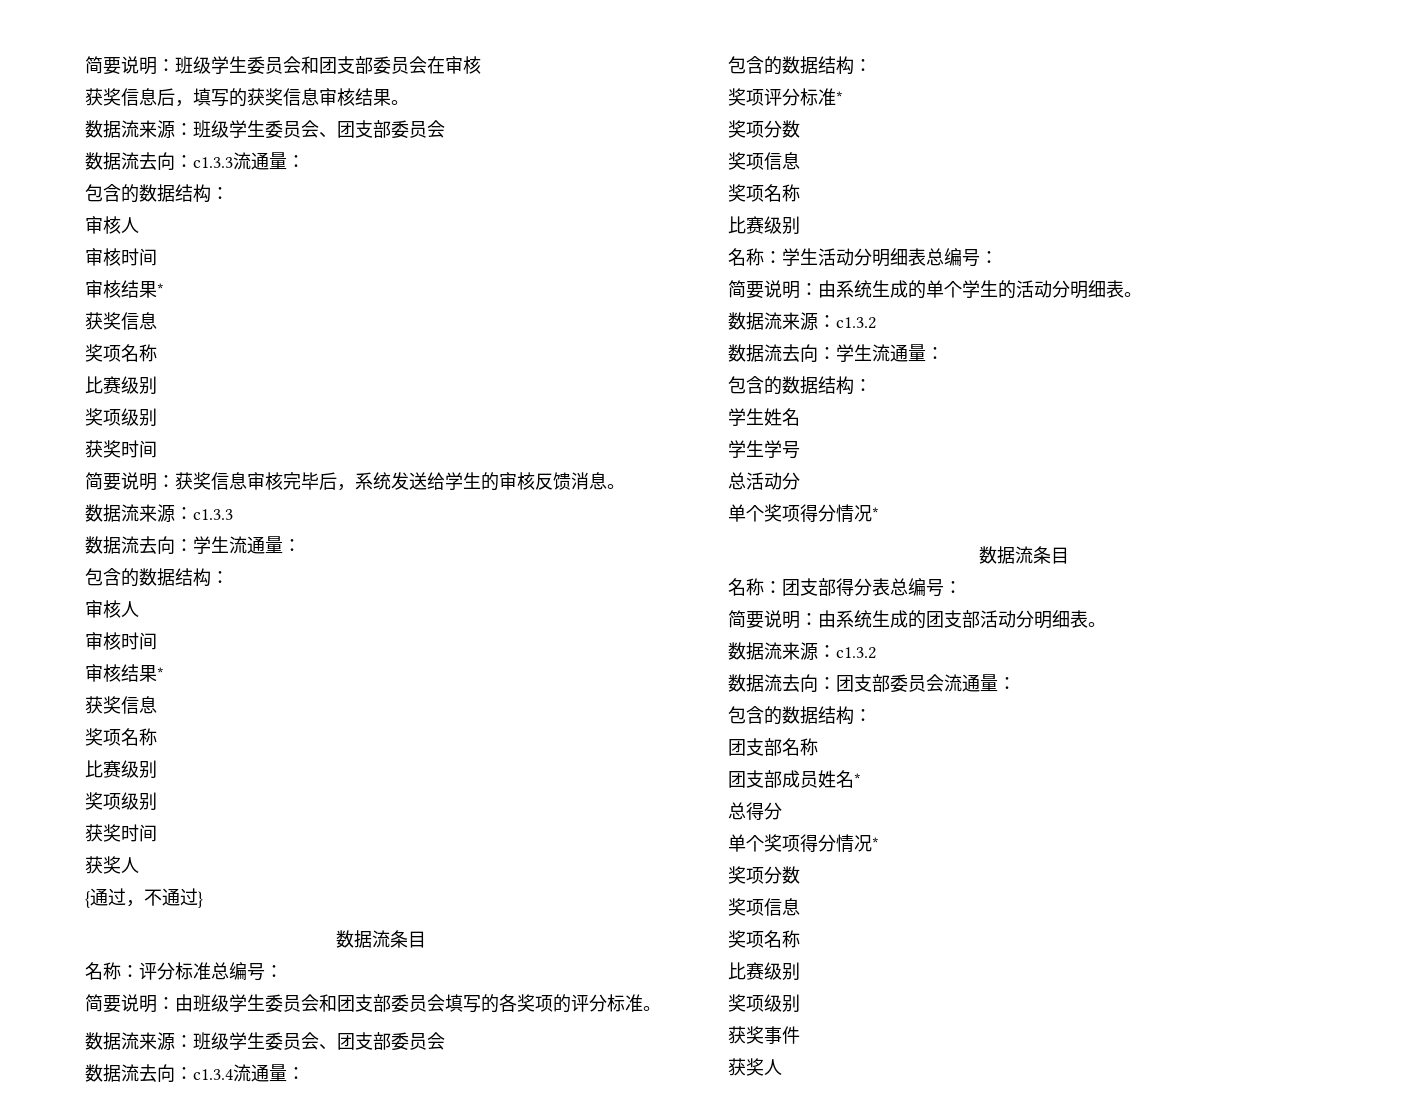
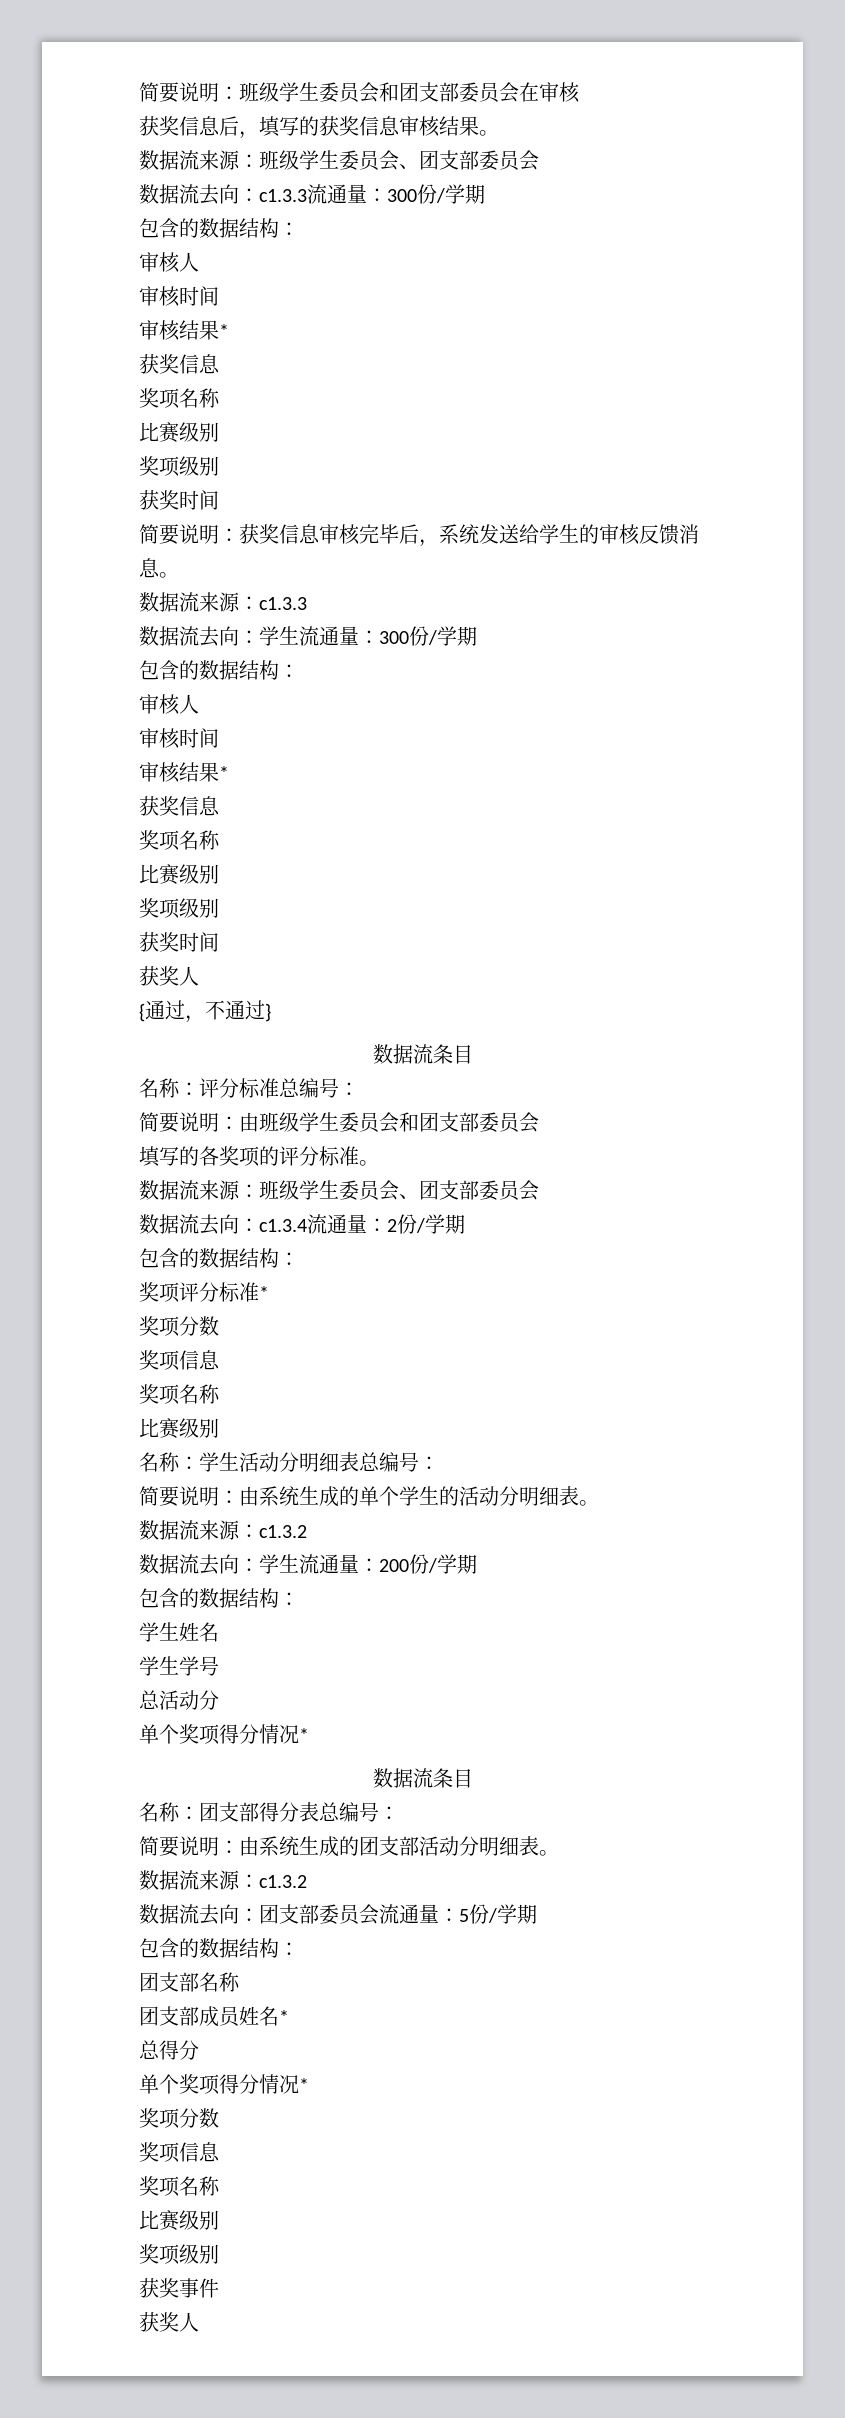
- 数据流去向：c1.3.3流通量：
+ 数据流去向：c1.3.3流通量：300份/学期
  数据流来源：c1.3.3
- 数据流去向：学生流通量：
+ 数据流去向：学生流通量：300份/学期
- 简要说明：由班级学生委员会和团支部委员会填写的各奖项的评分标准。
+ 简要说明：由班级学生委员会和团支部委员会
+ 填写的各奖项的评分标准。
- 数据流去向：c1.3.4流通量：
+ 数据流去向：c1.3.4流通量：2份/学期
  简要说明：由系统生成的单个学生的活动分明细表。
  数据流来源：c1.3.2
- 数据流去向：学生流通量：
+ 数据流去向：学生流通量：200份/学期
- 数据流去向：团支部委员会流通量：
+ 数据流去向：团支部委员会流通量：5份/学期

